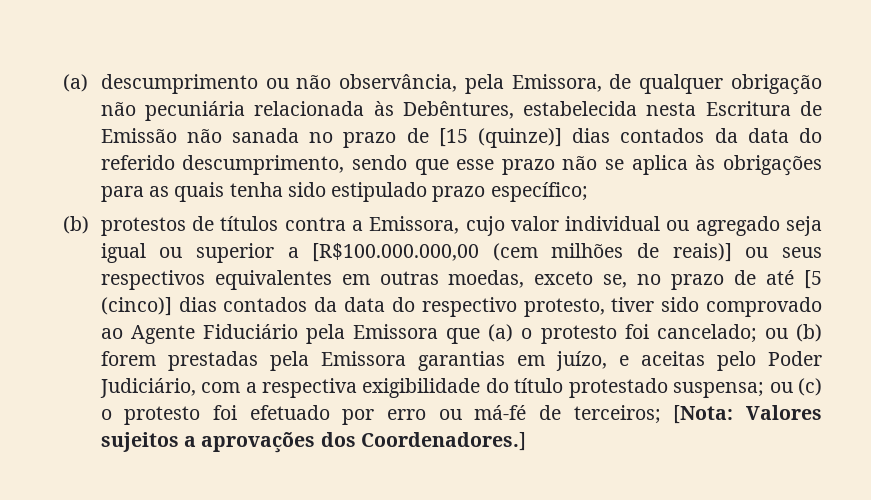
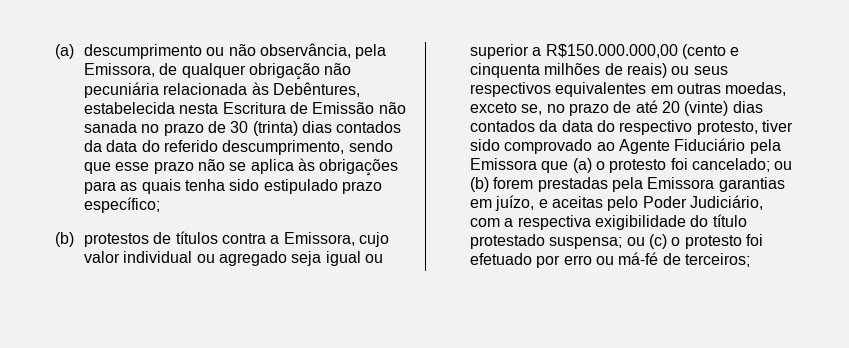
- (a) descumprimento ou não observância, pela Emissora, de qualquer obrigação não pecuniária relacionada às Debêntures, estabelecida nesta Escritura de Emissão não sanada no prazo de [15 (quinze)] dias contados da data do referido descumprimento, sendo que esse prazo não se aplica às obrigações para as quais tenha sido estipulado prazo específico;
+ (a) descumprimento ou não observância, pela Emissora, de qualquer obrigação não pecuniária relacionada às Debêntures, estabelecida nesta Escritura de Emissão não sanada no prazo de 30 (trinta) dias contados da data do referido descumprimento, sendo que esse prazo não se aplica às obrigações para as quais tenha sido estipulado prazo específico;
- (b) protestos de títulos contra a Emissora, cujo valor individual ou agregado seja igual ou superior a [R$100.000.000,00 (cem milhões de reais)] ou seus respectivos equivalentes em outras moedas, exceto se, no prazo de até [5 (cinco)] dias contados da data do respectivo protesto, tiver sido comprovado ao Agente Fiduciário pela Emissora que (a) o protesto foi cancelado;
+ (b) protestos de títulos contra a Emissora, cujo valor individual ou agregado seja igual ou superior a R$150.000.000,00 (cento e cinquenta milhões de reais) ou seus respectivos equivalentes em outras moedas, exceto se, no prazo de até 20 (vinte) dias contados da data do respectivo protesto, tiver sido comprovado ao Agente Fiduciário pela Emissora que (a) o protesto foi cancelado;
- [Nota: Valores sujeitos a aprovações dos Coordenadores.]

